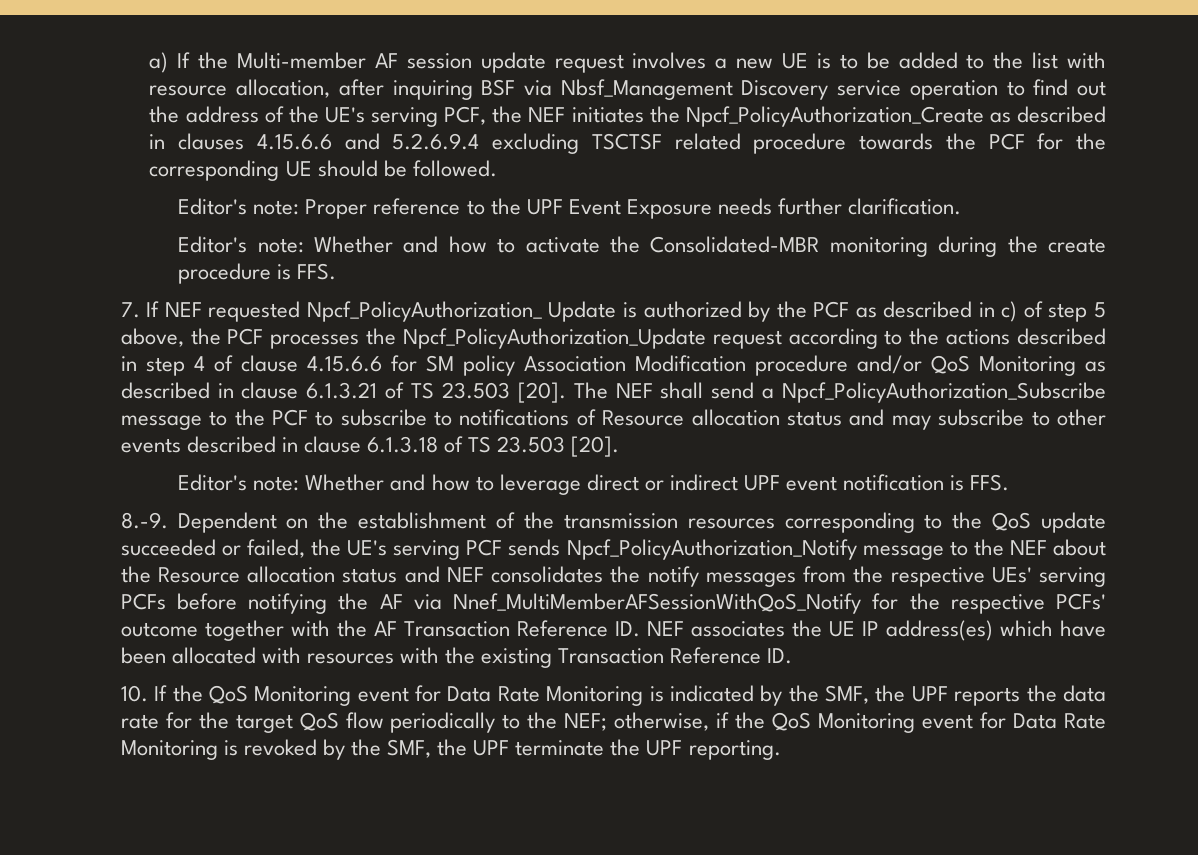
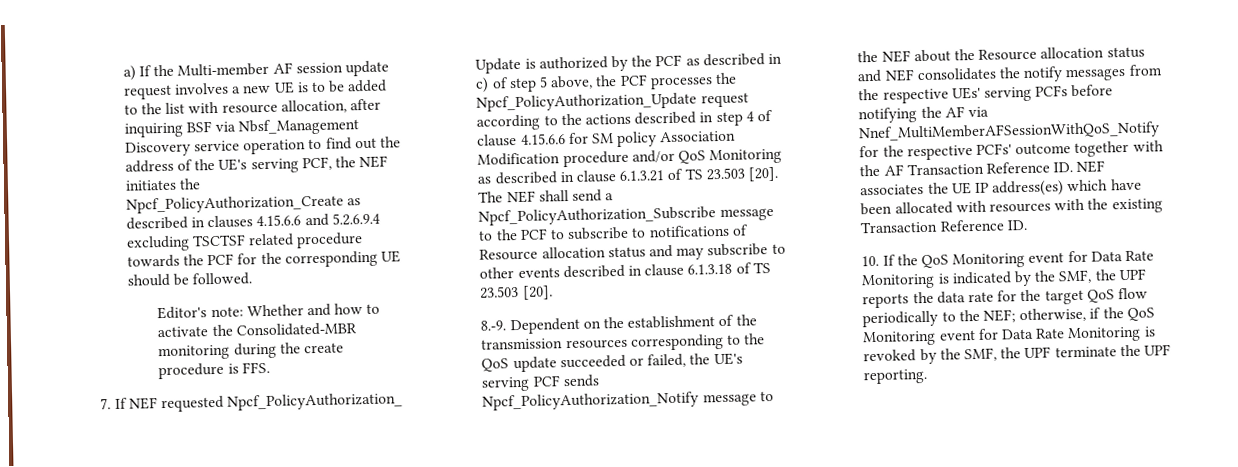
- Editor's note: Proper reference to the UPF Event Exposure needs further clarification.
- Editor's note: Whether and how to leverage direct or indirect UPF event notification is FFS.

